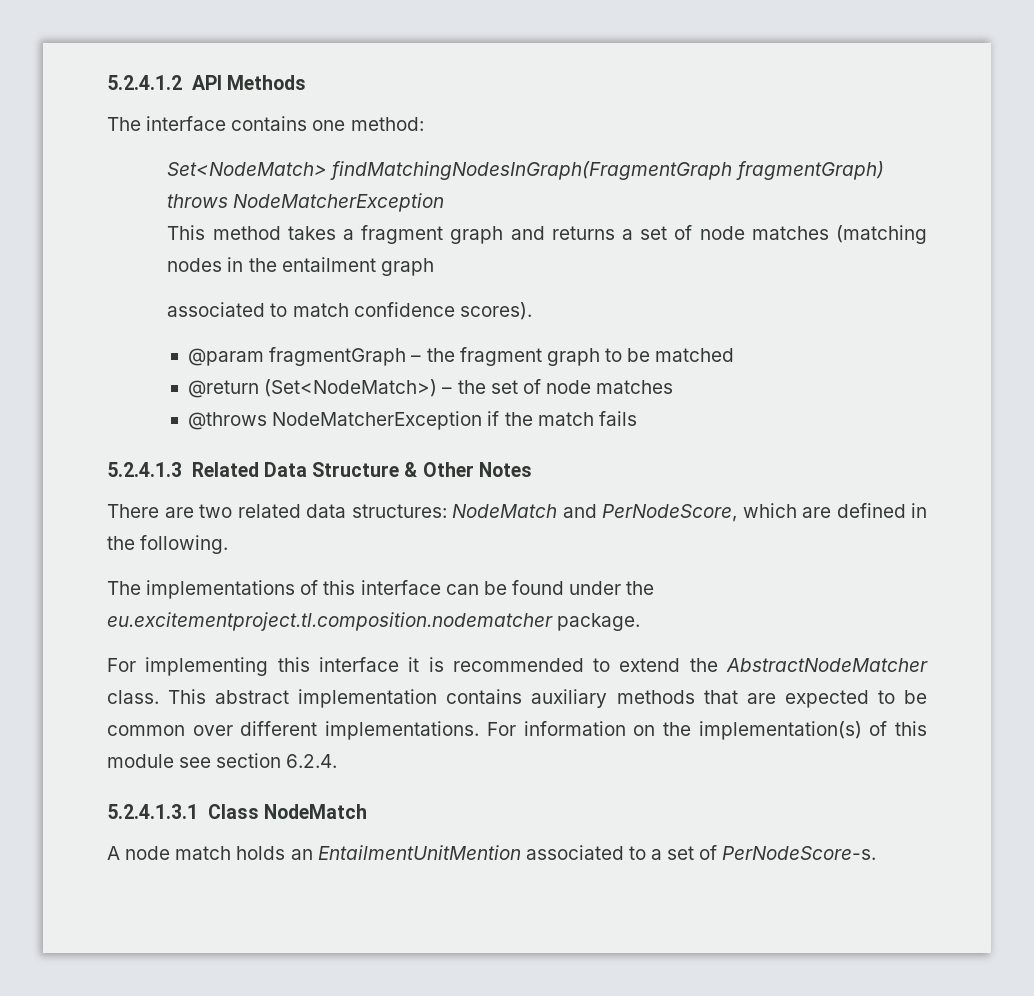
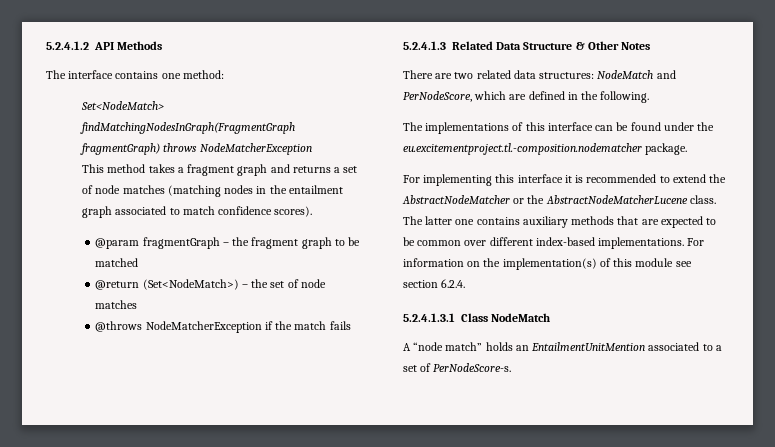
- This method takes a fragment graph and returns a set of node matches (matching nodes in the entailment graph
- associated to match confidence scores).
+ This method takes a fragment graph and returns a set of node matches (matching nodes in the entailment graph associated to match confidence scores).
- The implementations of this interface can be found under the eu.excitementproject.tl.composition.nodematcher package.
+ The implementations of this interface can be found under the eu.excitementproject.tl.-composition.nodematcher package.
- For implementing this interface it is recommended to extend the AbstractNodeMatcher class. This abstract implementation contains auxiliary methods that are expected to be common over different implementations.
+ For implementing this interface it is recommended to extend the AbstractNodeMatcher or the AbstractNodeMatcherLucene class. The latter one contains auxiliary methods that are expected to be common over different index-based implementations.
- A node match holds an EntailmentUnitMention associated to a set of PerNodeScore-s.
+ A “node match” holds an EntailmentUnitMention associated to a set of PerNodeScore-s.

